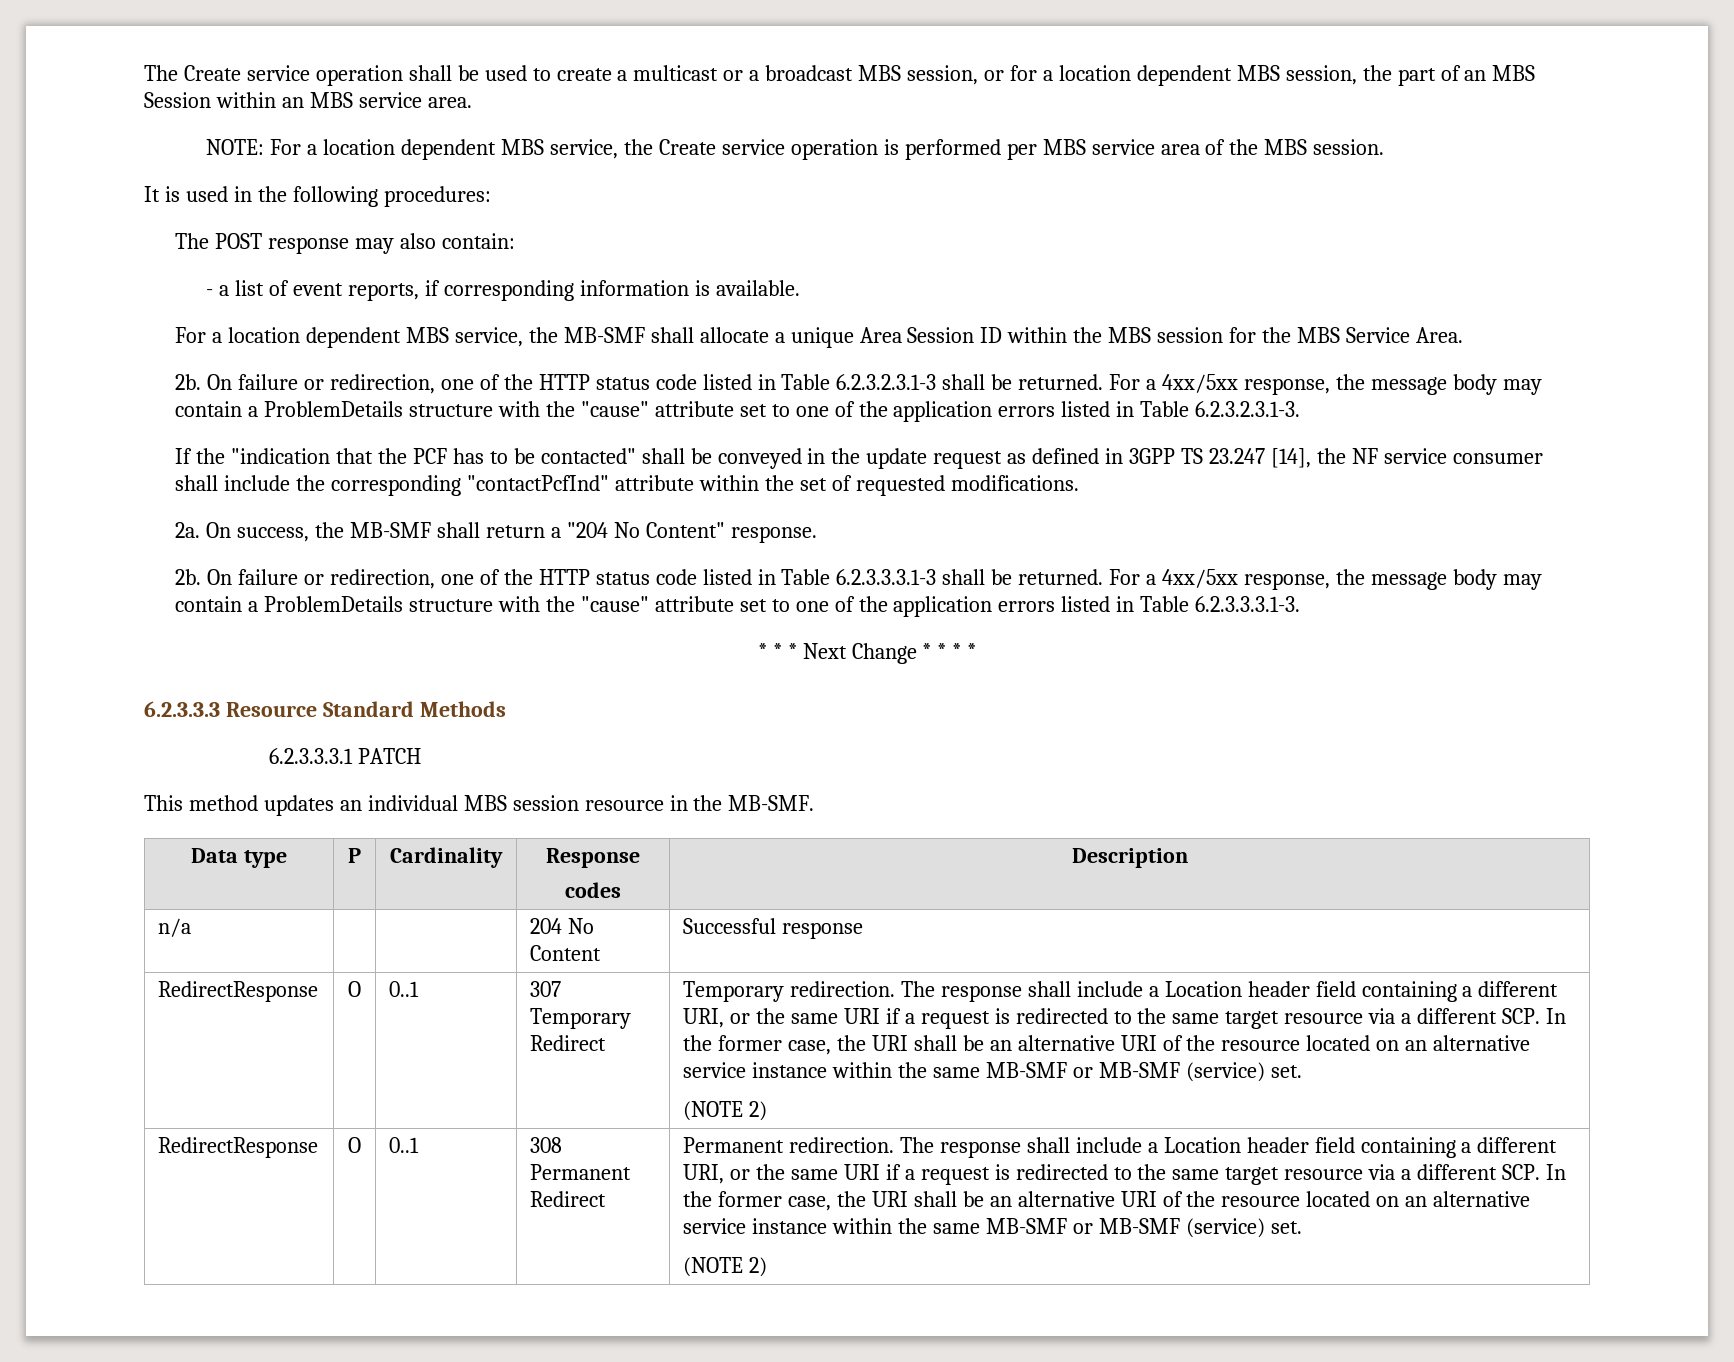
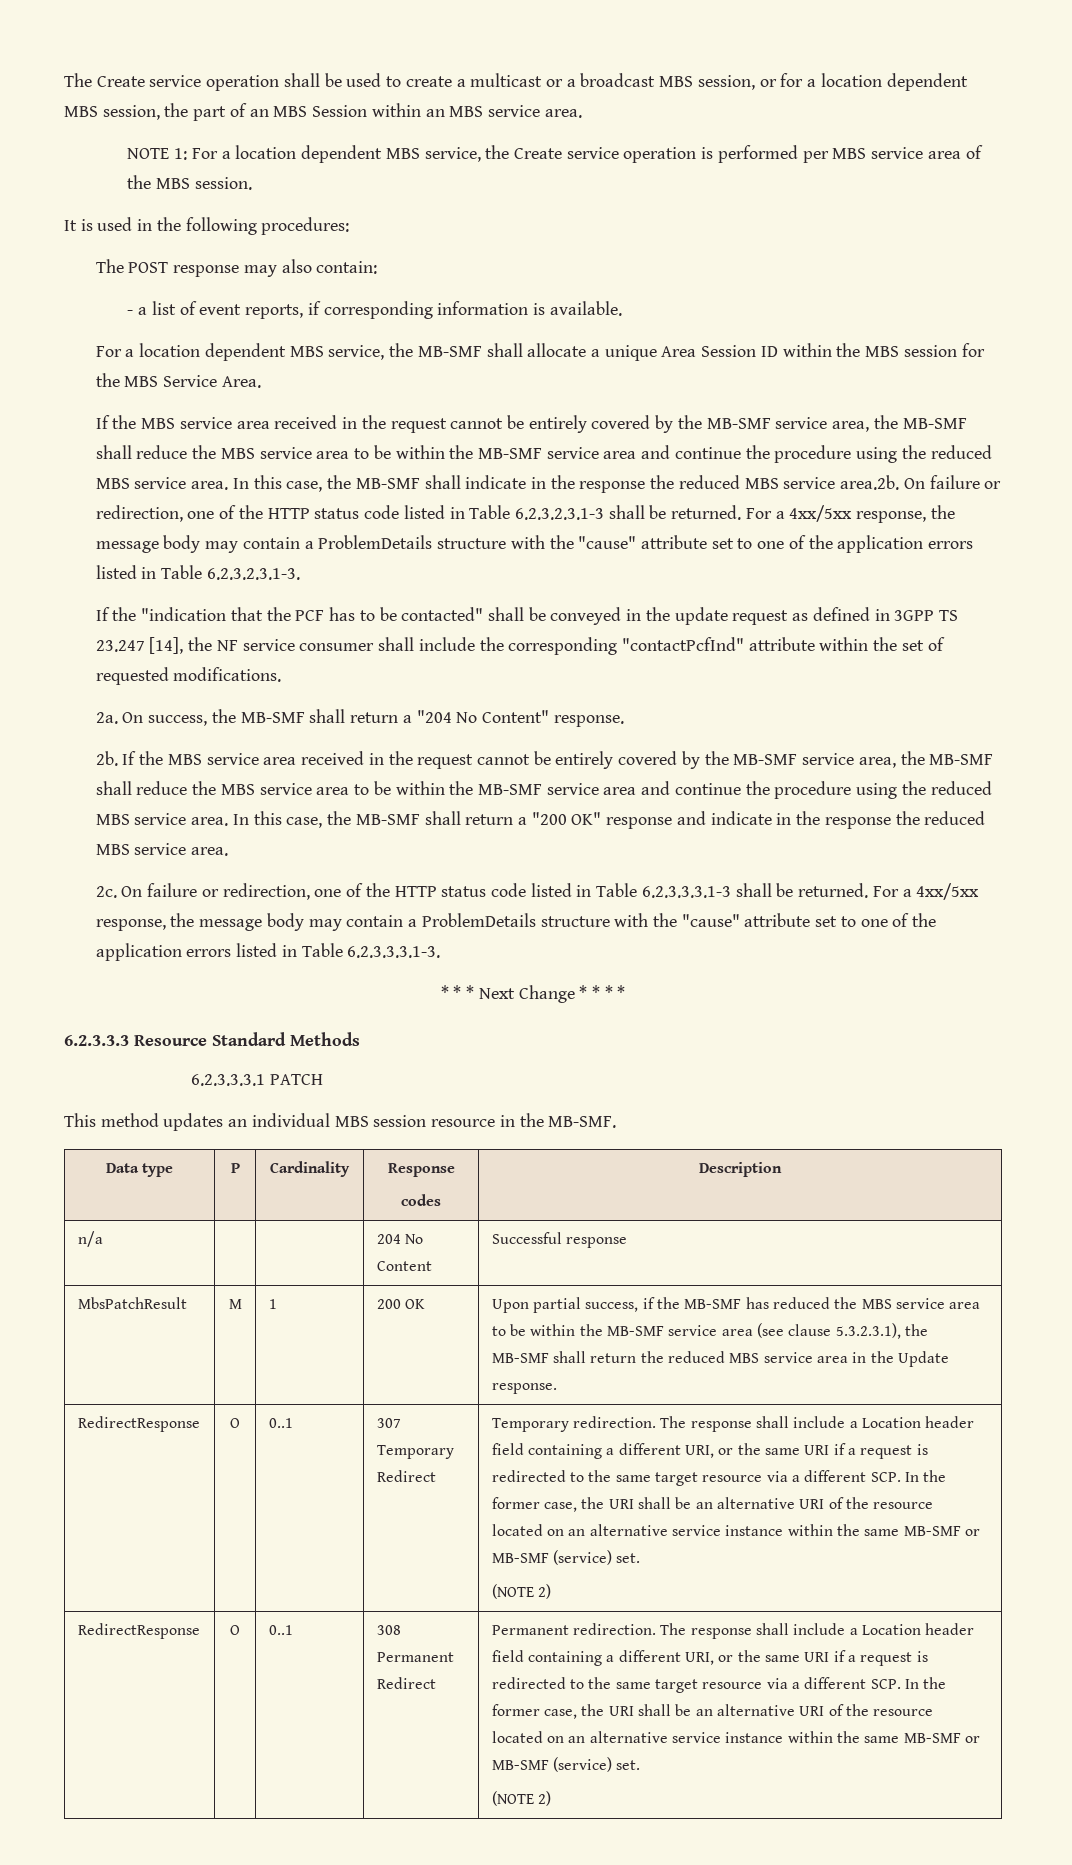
- NOTE: For a location dependent MBS service, the Create service operation is performed per MBS service area of the MBS session.
+ NOTE 1: For a location dependent MBS service, the Create service operation is performed per MBS service area of the MBS session.
- 2b. On failure or redirection, one of the HTTP status code listed in Table 6.2.3.2.3.1-3 shall be returned.
+ If the MBS service area received in the request cannot be entirely covered by the MB-SMF service area, the MB-SMF shall reduce the MBS service area to be within the MB-SMF service area and continue the procedure using the reduced MBS service area. In this case, the MB-SMF shall indicate in the response the reduced MBS service area.2b. On failure or redirection, one of the HTTP status code listed in Table 6.2.3.2.3.1-3 shall be returned.
+ If the MBS service area received in the request cannot be entirely covered by the MB-SMF service area, the MB-SMF shall reduce the MBS service area to be within the MB-SMF service area and continue the procedure using the reduced MBS service area. In this case, the MB-SMF shall return a "200 OK" response and indicate in the response the reduced MBS service area.
+ 2c.
+ MbsPatchResult | M | 1 | 200 OK | Upon partial success, if the MB-SMF has reduced the MBS service area to be within the MB-SMF service area (see clause 5.3.2.3.1), the MB-SMF shall return the reduced MBS service area in the Update response.

